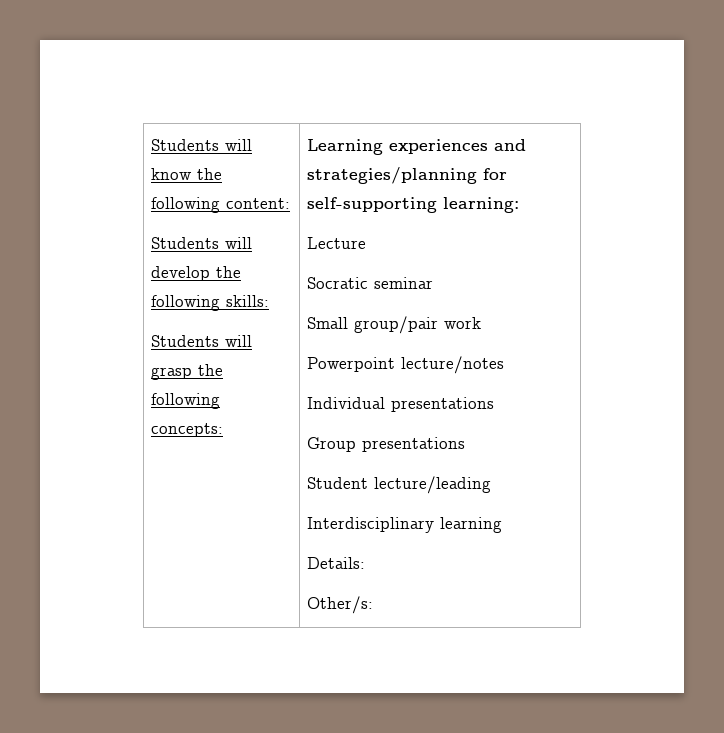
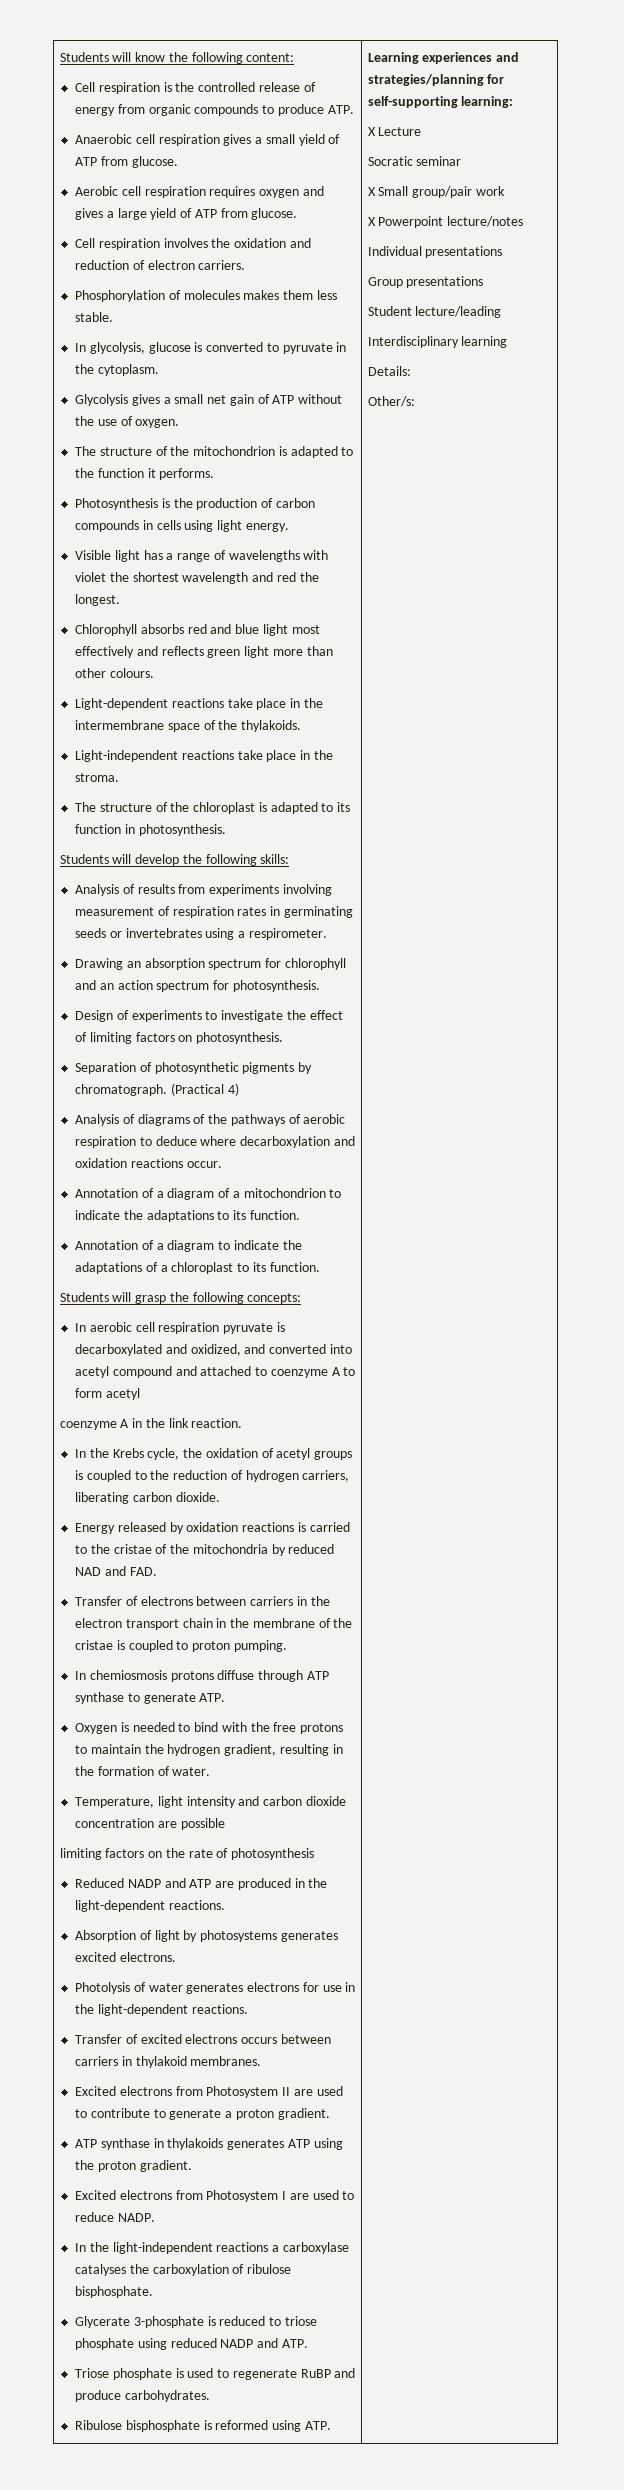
+ Cell respiration is the controlled release of energy from organic compounds to produce ATP.
+ Anaerobic cell respiration gives a small yield of ATP from glucose.
+ Aerobic cell respiration requires oxygen and gives a large yield of ATP from glucose.
+ Cell respiration involves the oxidation and reduction of electron carriers.
+ Phosphorylation of molecules makes them less stable.
+ In glycolysis, glucose is converted to pyruvate in the cytoplasm.
+ Glycolysis gives a small net gain of ATP without the use of oxygen.
+ The structure of the mitochondrion is adapted to the function it performs.
+ Photosynthesis is the production of carbon compounds in cells using light energy.
+ Visible light has a range of wavelengths with violet the shortest wavelength and red the longest.
+ Chlorophyll absorbs red and blue light most effectively and reflects green light more than other colours.
+ Light-dependent reactions take place in the intermembrane space of the thylakoids.
+ Light-independent reactions take place in the stroma.
+ The structure of the chloroplast is adapted to its function in photosynthesis.
+ Analysis of results from experiments involving measurement of respiration rates in germinating seeds or invertebrates using a respirometer.
+ Drawing an absorption spectrum for chlorophyll and an action spectrum for photosynthesis.
+ Design of experiments to investigate the effect of limiting factors on photosynthesis.
+ Separation of photosynthetic pigments by chromatograph. (Practical 4)
+ Analysis of diagrams of the pathways of aerobic respiration to deduce where decarboxylation and oxidation reactions occur.
+ Annotation of a diagram of a mitochondrion to indicate the adaptations to its function.
+ Annotation of a diagram to indicate the adaptations of a chloroplast to its function.
+ In aerobic cell respiration pyruvate is decarboxylated and oxidized, and converted into acetyl compound and attached to coenzyme A to form acetyl
+ coenzyme A in the link reaction.
+ In the Krebs cycle, the oxidation of acetyl groups is coupled to the reduction of hydrogen carriers, liberating carbon dioxide.
+ Energy released by oxidation reactions is carried to the cristae of the mitochondria by reduced NAD and FAD.
+ Transfer of electrons between carriers in the electron transport chain in the membrane of the cristae is coupled to proton pumping.
+ In chemiosmosis protons diffuse through ATP synthase to generate ATP.
+ Oxygen is needed to bind with the free protons to maintain the hydrogen gradient, resulting in the formation of water.
+ Temperature, light intensity and carbon dioxide concentration are possible
+ limiting factors on the rate of photosynthesis
+ Reduced NADP and ATP are produced in the light-dependent reactions.
+ Absorption of light by photosystems generates excited electrons.
+ Photolysis of water generates electrons for use in the light-dependent reactions.
+ Transfer of excited electrons occurs between carriers in thylakoid membranes.
+ Excited electrons from Photosystem II are used to contribute to generate a proton gradient.
+ ATP synthase in thylakoids generates ATP using the proton gradient.
+ Excited electrons from Photosystem I are used to reduce NADP.
+ In the light-independent reactions a carboxylase catalyses the carboxylation of ribulose bisphosphate.
+ Glycerate 3-phosphate is reduced to triose phosphate using reduced NADP and ATP.
+ Triose phosphate is used to regenerate RuBP and produce carbohydrates.
+ Ribulose bisphosphate is reformed using ATP.
- Lecture
+ X Lecture
- Small group/pair work
+ X Small group/pair work
- Powerpoint lecture/notes
+ X Powerpoint lecture/notes

